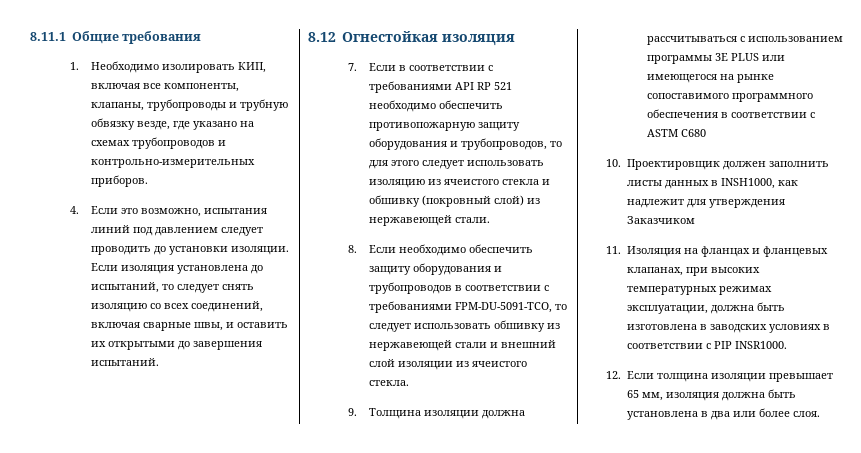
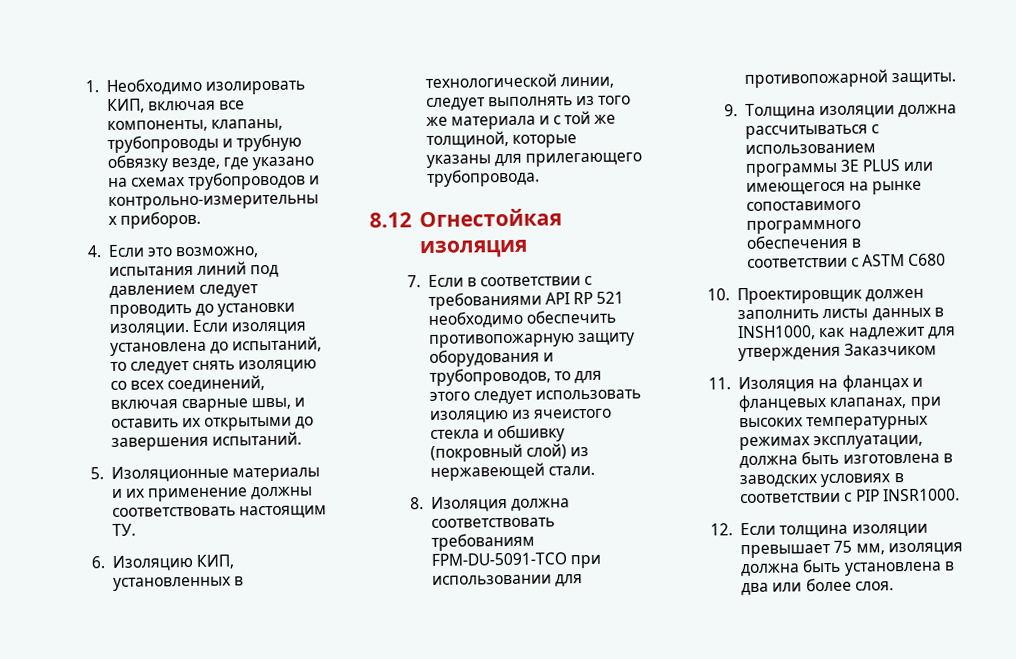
- 8.11.1 Общие требования
+ 5. Изоляционные материалы и их применение должны соответствовать настоящим ТУ.
+ 6. Изоляцию КИП, установленных в технологической линии, следует выполнять из того же материала и с той же толщиной, которые указаны для прилегающего трубопровода.
- 8. Если необходимо обеспечить защиту оборудования и трубопроводов в соответствии с требованиями FPM-DU-5091-TCO, то следует использовать обшивку из нержавеющей стали и внешний слой изоляции из ячеистого стекла.
+ 8. Изоляция должна соответствовать требованиям FPM-DU-5091-TCO при использовании для противопожарной защиты.
- 12. Если толщина изоляции превышает 65 мм, изоляция должна быть установлена в два или более слоя.
+ 12. Если толщина изоляции превышает 75 мм, изоляция должна быть установлена в два или более слоя.

